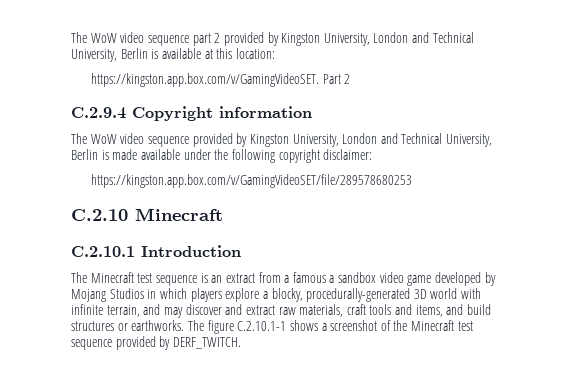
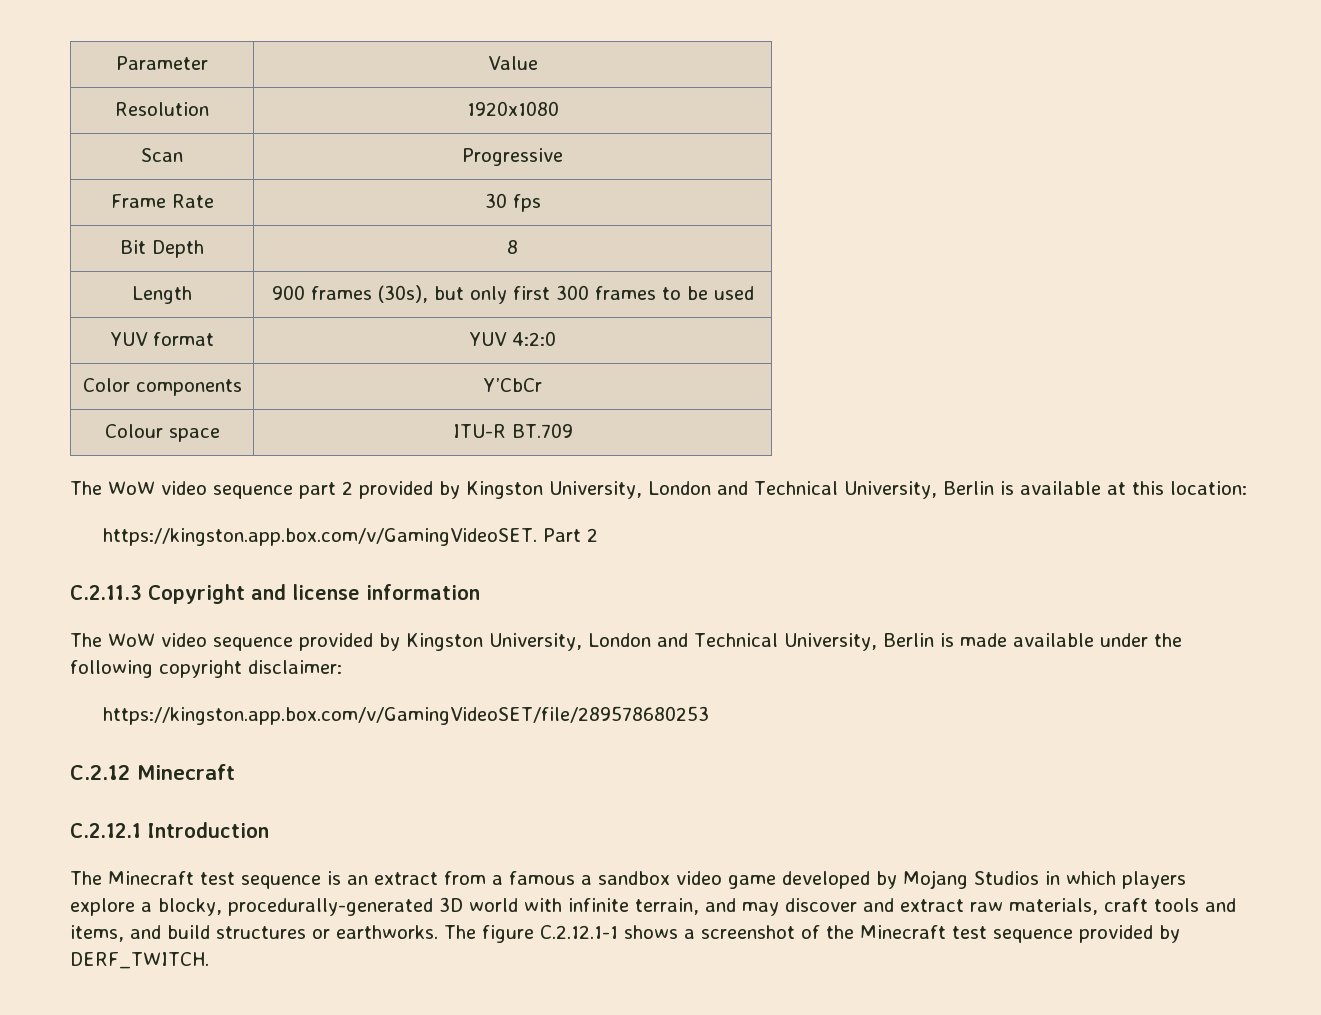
+ Parameter | Value
+ Resolution | 1920x1080
+ Scan | Progressive
+ Frame Rate | 30 fps
+ Bit Depth | 8
+ Length | 900 frames (30s), but only first 300 frames to be used
+ YUV format | YUV 4:2:0
+ Color components | Y’CbCr
+ Colour space | ITU-R BT.709
- C.2.9.4 Copyright information
+ C.2.11.3 Copyright and license information
- C.2.10 Minecraft
+ C.2.12 Minecraft
- C.2.10.1 Introduction
+ C.2.12.1 Introduction
- The figure C.2.10.1-1 shows a screenshot of the Minecraft test sequence provided by DERF_TWITCH.
+ The figure C.2.12.1-1 shows a screenshot of the Minecraft test sequence provided by DERF_TWITCH.

